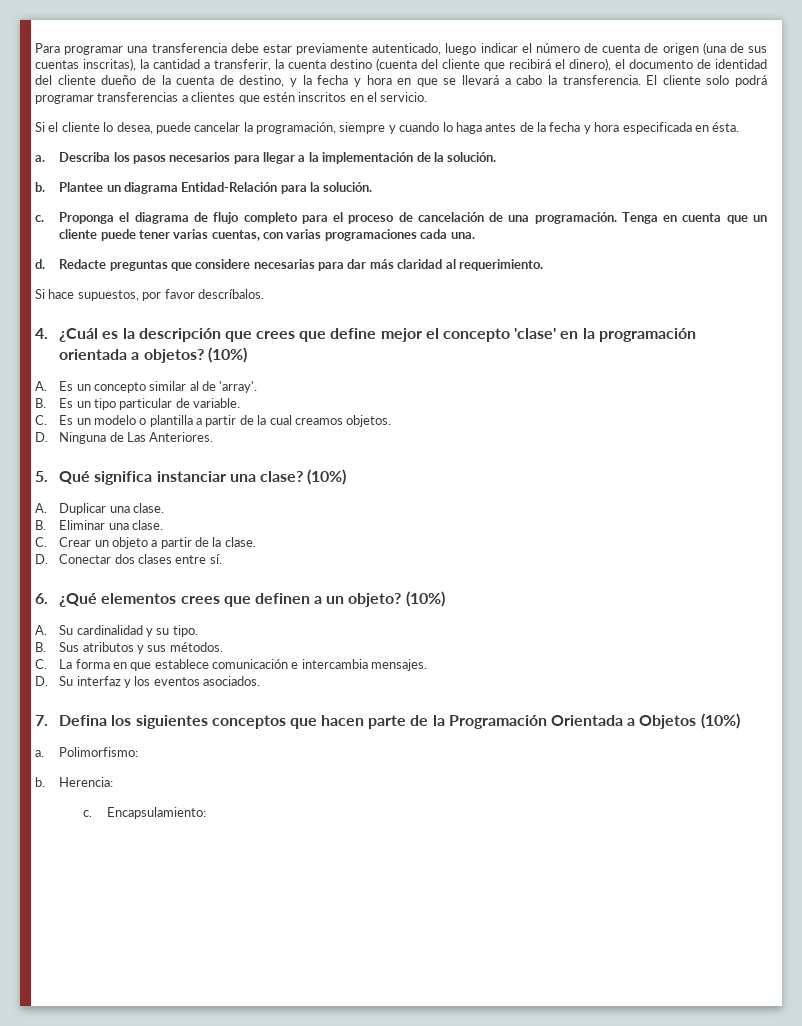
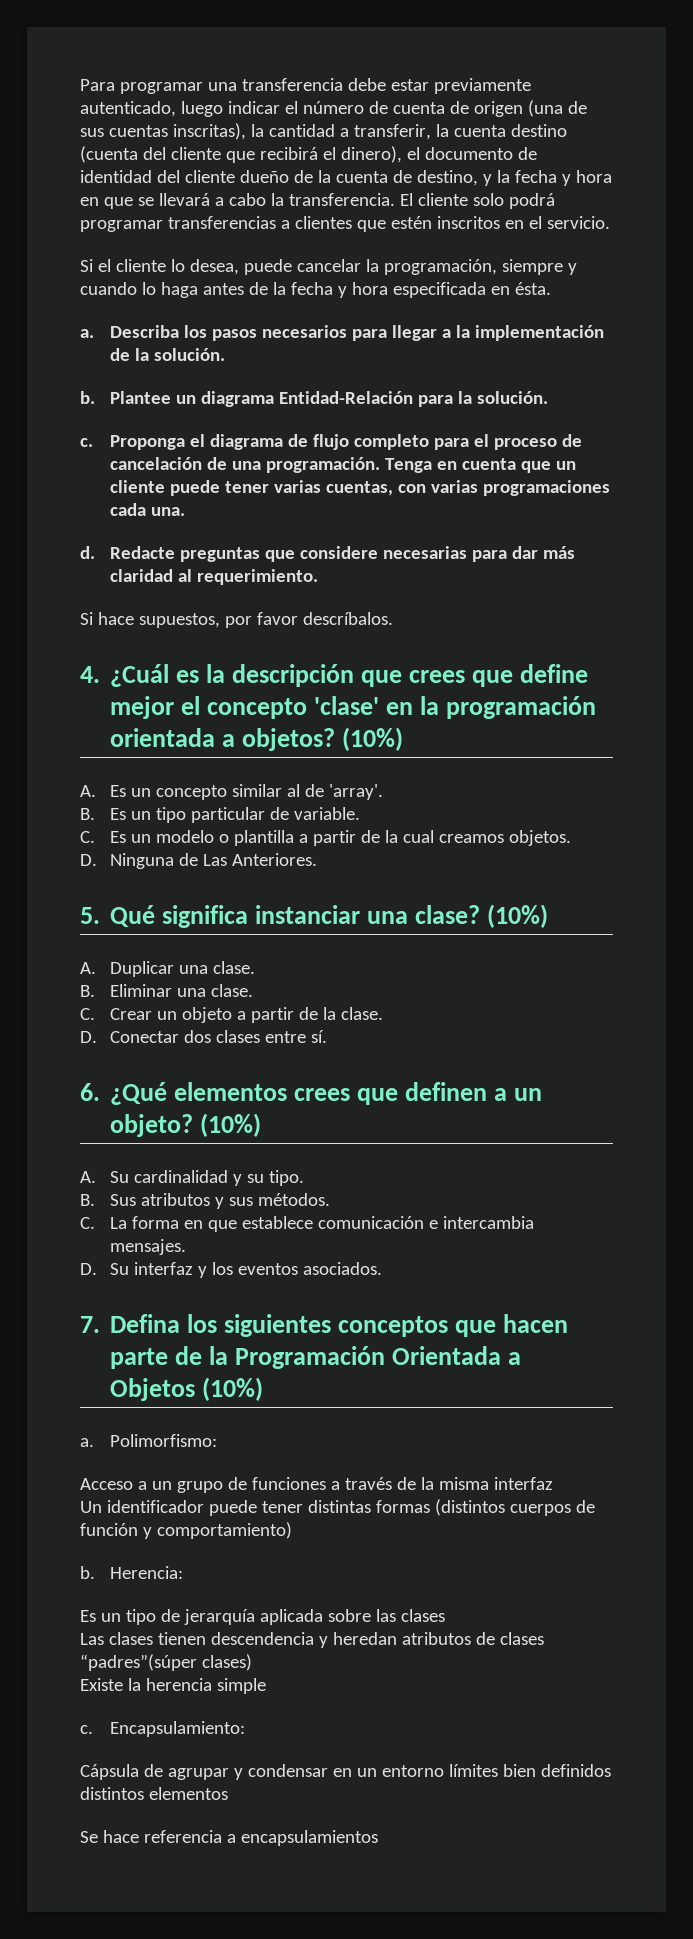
+ Acceso a un grupo de funciones a través de la misma interfaz
+ Un identificador puede tener distintas formas (distintos cuerpos de función y comportamiento)
  b. Herencia:
+ Es un tipo de jerarquía aplicada sobre las clases
+ Las clases tienen descendencia y heredan atributos de clases “padres”(súper clases)
+ Existe la herencia simple
  c. Encapsulamiento:
+ Cápsula de agrupar y condensar en un entorno límites bien definidos distintos elementos
+ Se hace referencia a encapsulamientos

